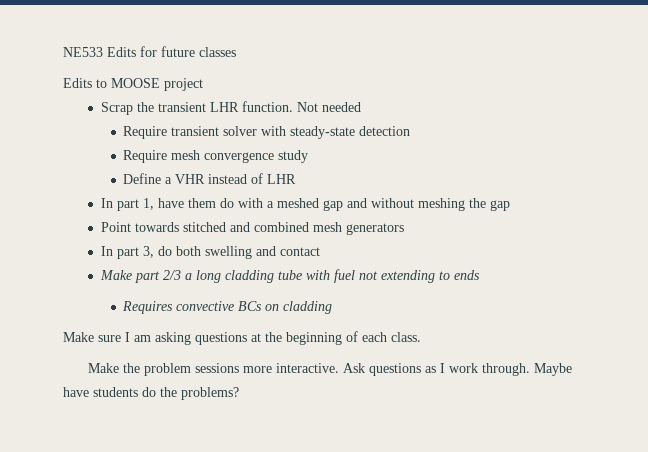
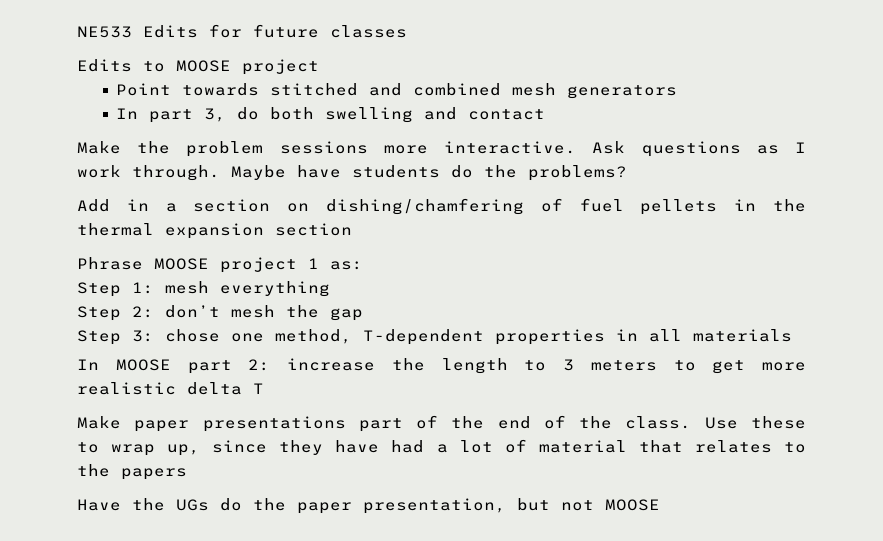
- Scrap the transient LHR function. Not needed
- Require transient solver with steady-state detection
- Require mesh convergence study
- Define a VHR instead of LHR
- In part 1, have them do with a meshed gap and without meshing the gap
- Make part 2/3 a long cladding tube with fuel not extending to ends
- Requires convective BCs on cladding
- Make sure I am asking questions at the beginning of each class.
+ Add in a section on dishing/chamfering of fuel pellets in the thermal expansion section
+ Phrase MOOSE project 1 as:
+ Step 1: mesh everything
+ Step 2: don’t mesh the gap
+ Step 3: chose one method, T-dependent properties in all materials
+ In MOOSE part 2: increase the length to 3 meters to get more realistic delta T
+ Make paper presentations part of the end of the class. Use these to wrap up, since they have had a lot of material that relates to the papers
+ Have the UGs do the paper presentation, but not MOOSE

